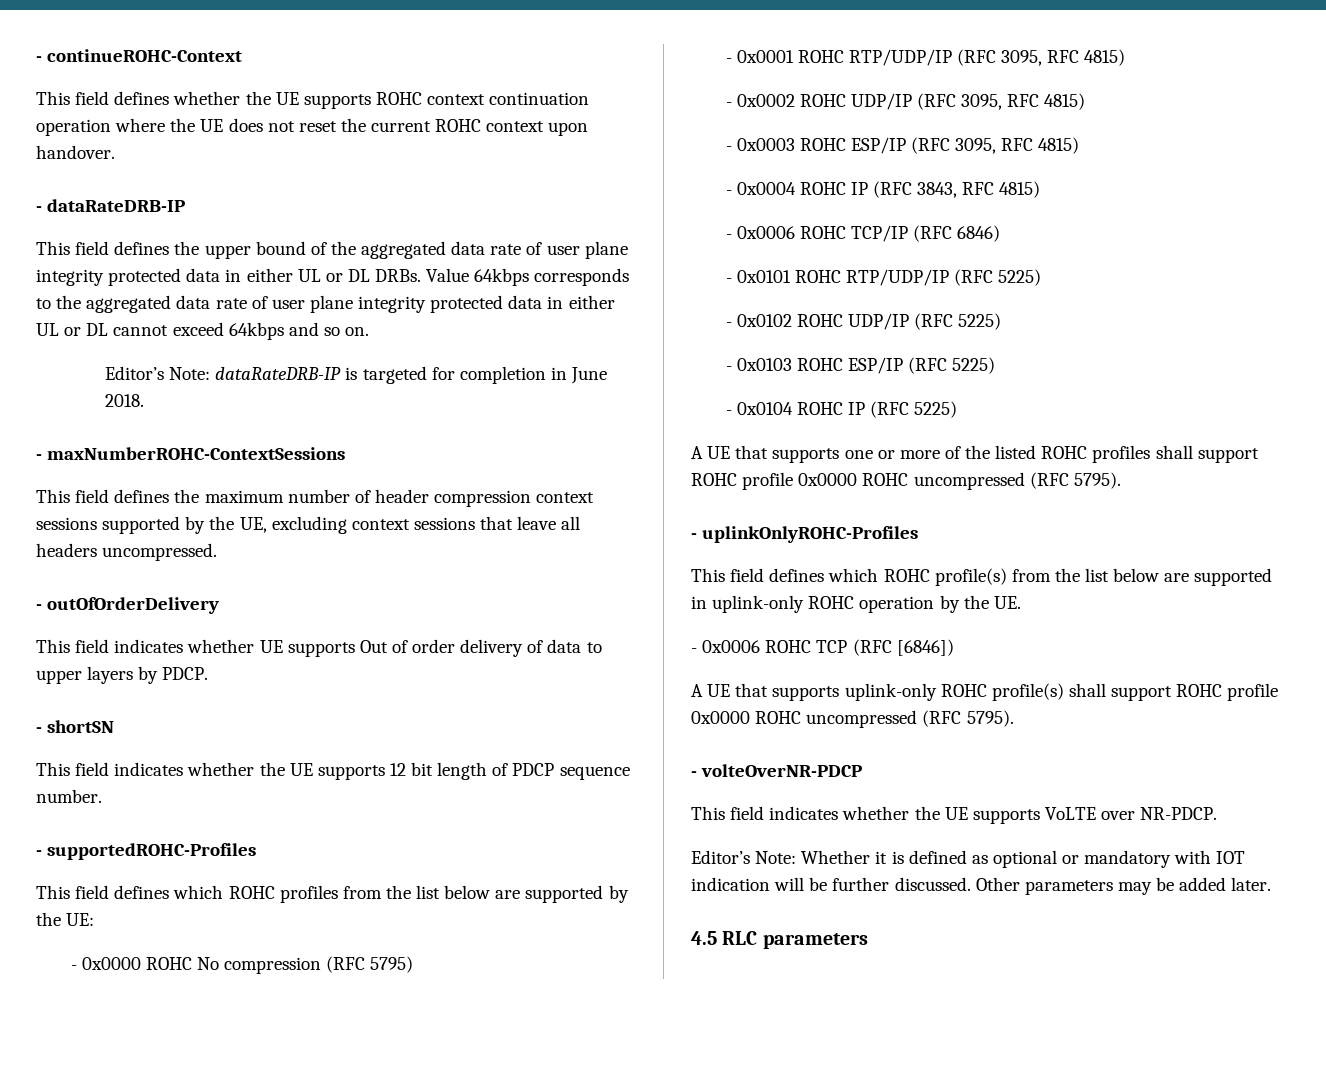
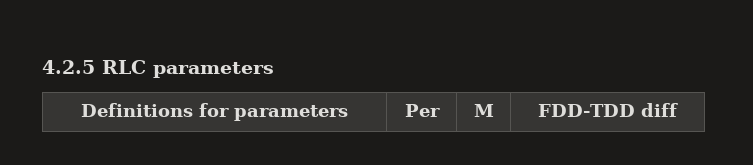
- - continueROHC-Context
- This field defines whether the UE supports ROHC context continuation operation where the UE does not reset the current ROHC context upon handover.
- - dataRateDRB-IP
- This field defines the upper bound of the aggregated data rate of user plane integrity protected data in either UL or DL DRBs. Value 64kbps corresponds to the aggregated data rate of user plane integrity protected data in either UL or DL cannot exceed 64kbps and so on.
- Editor’s Note: dataRateDRB-IP is targeted for completion in June 2018.
- - maxNumberROHC-ContextSessions
- This field defines the maximum number of header compression context sessions supported by the UE, excluding context sessions that leave all headers uncompressed.
- - outOfOrderDelivery
- This field indicates whether UE supports Out of order delivery of data to upper layers by PDCP.
- - shortSN
- This field indicates whether the UE supports 12 bit length of PDCP sequence number.
- - supportedROHC-Profiles
- This field defines which ROHC profiles from the list below are supported by the UE:
- - 0x0000 ROHC No compression (RFC 5795)
- - 0x0001 ROHC RTP/UDP/IP (RFC 3095, RFC 4815)
- - 0x0002 ROHC UDP/IP (RFC 3095, RFC 4815)
- - 0x0003 ROHC ESP/IP (RFC 3095, RFC 4815)
- - 0x0004 ROHC IP (RFC 3843, RFC 4815)
- - 0x0006 ROHC TCP/IP (RFC 6846)
- - 0x0101 ROHC RTP/UDP/IP (RFC 5225)
- - 0x0102 ROHC UDP/IP (RFC 5225)
- - 0x0103 ROHC ESP/IP (RFC 5225)
- - 0x0104 ROHC IP (RFC 5225)
- A UE that supports one or more of the listed ROHC profiles shall support ROHC profile 0x0000 ROHC uncompressed (RFC 5795).
- - uplinkOnlyROHC-Profiles
- This field defines which ROHC profile(s) from the list below are supported in uplink-only ROHC operation by the UE.
- - 0x0006 ROHC TCP (RFC [6846])
- A UE that supports uplink-only ROHC profile(s) shall support ROHC profile 0x0000 ROHC uncompressed (RFC 5795).
- - volteOverNR-PDCP
- This field indicates whether the UE supports VoLTE over NR-PDCP.
- Editor’s Note: Whether it is defined as optional or mandatory with IOT indication will be further discussed. Other parameters may be added later.
- 4.5 RLC parameters
+ 4.2.5 RLC parameters
+ Definitions for parameters | Per | M | FDD-TDD diff

